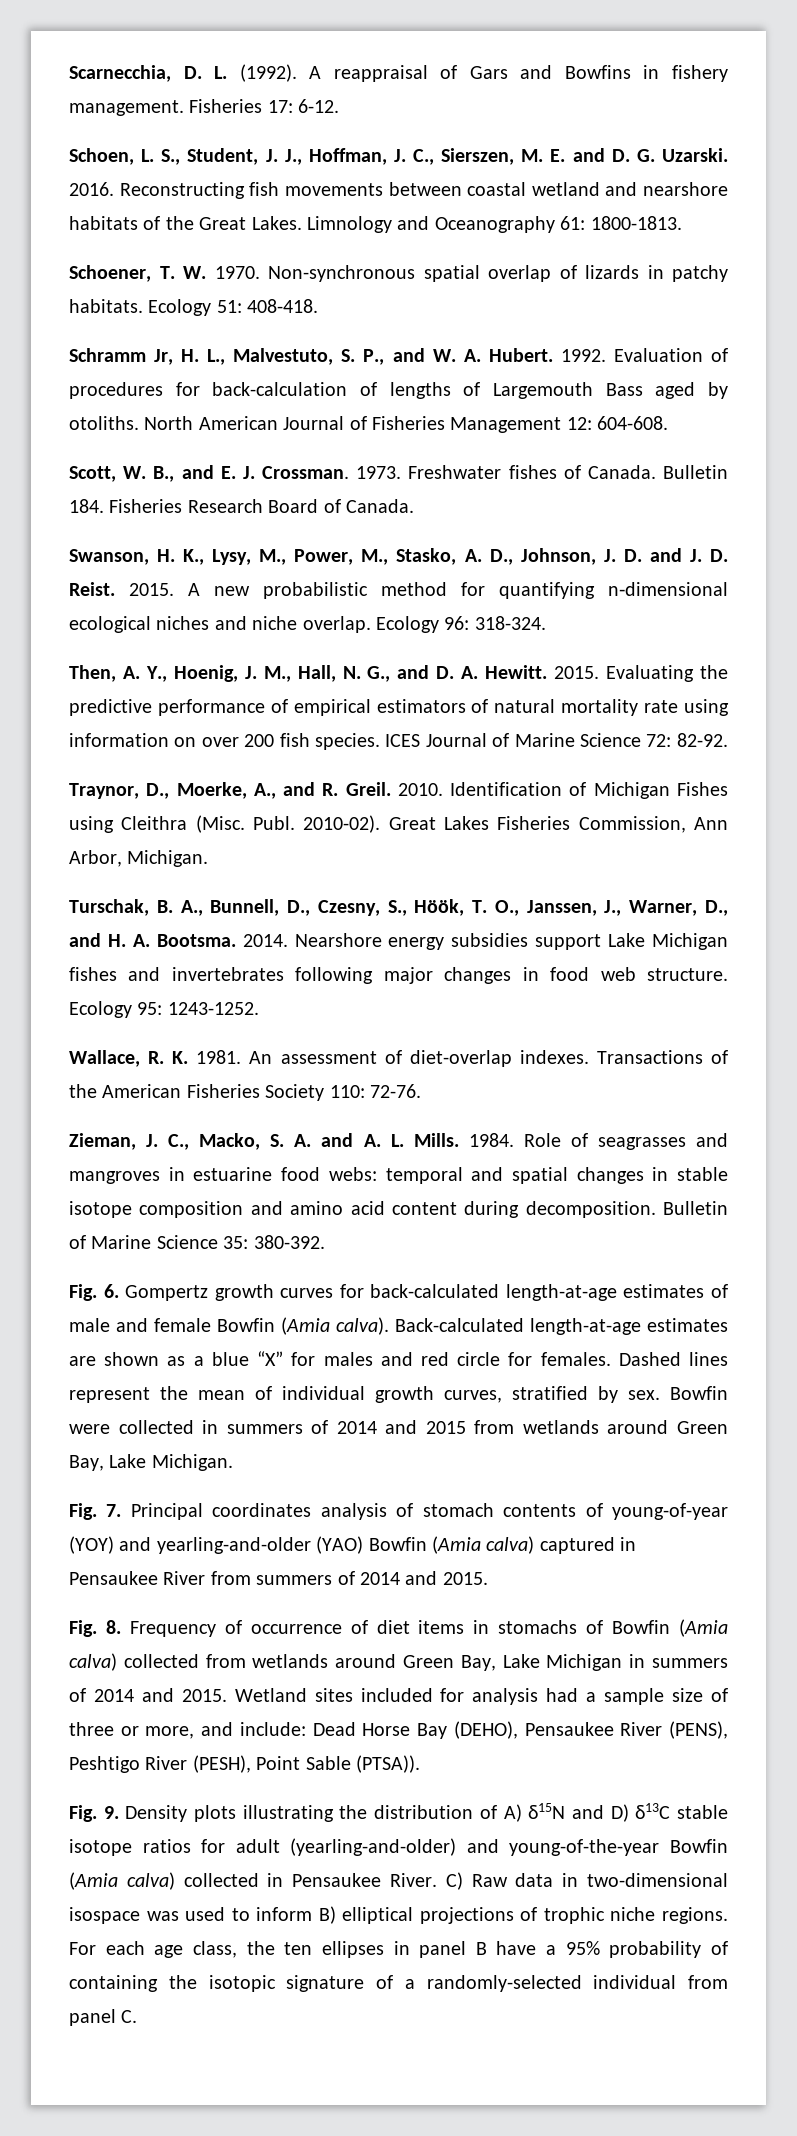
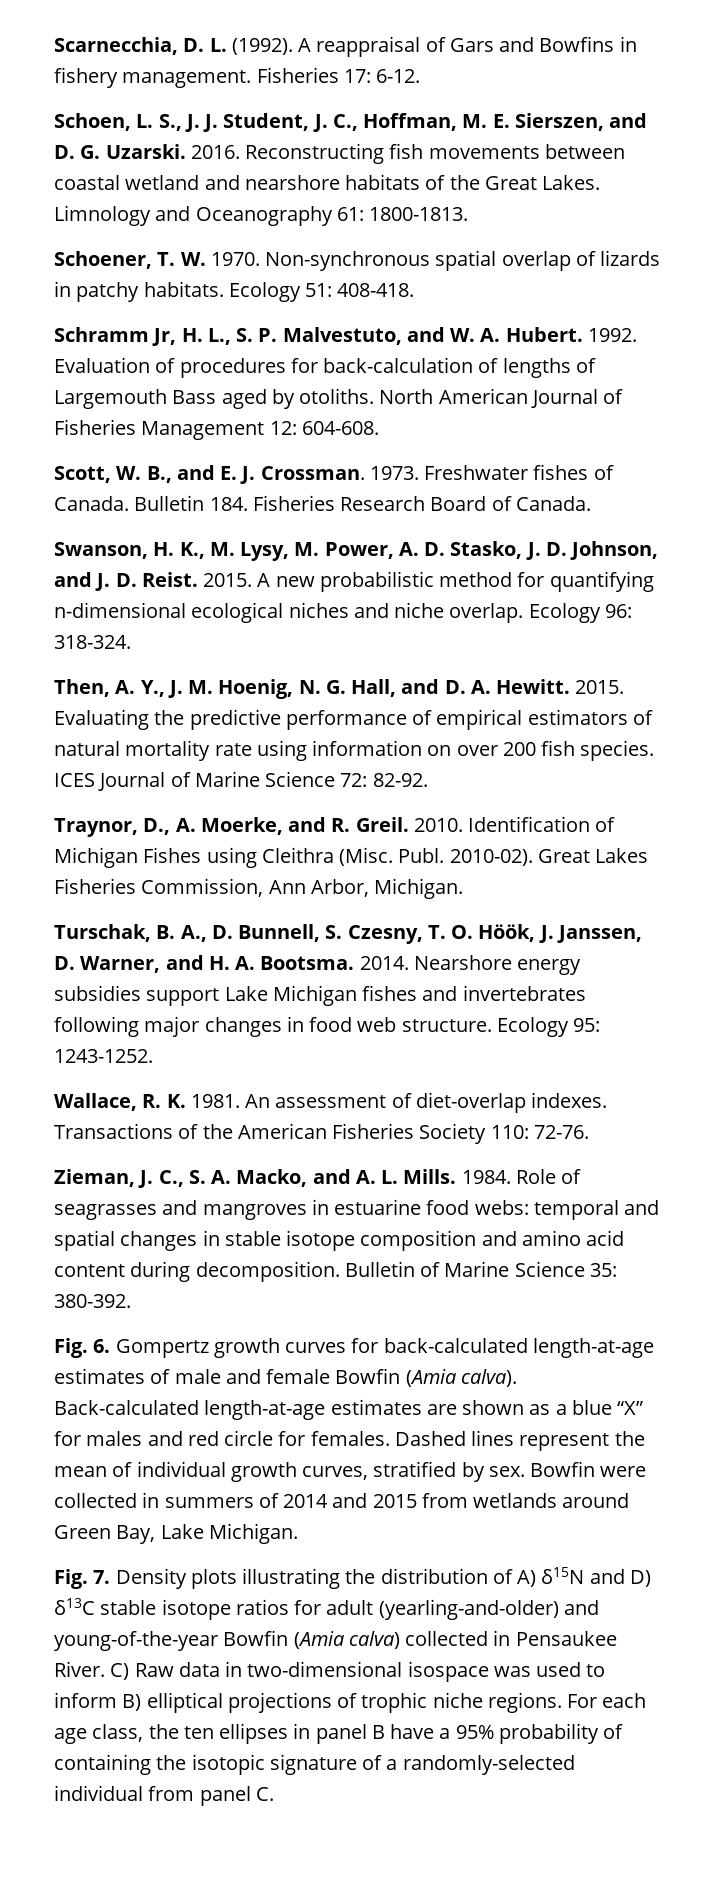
- Schoen, L. S., Student, J. J., Hoffman, J. C., Sierszen, M. E. and D. G. Uzarski.
+ Schoen, L. S., J. J. Student, J. C., Hoffman, M. E. Sierszen, and D. G. Uzarski.
- Schramm Jr, H. L., Malvestuto, S. P., and W. A. Hubert.
+ Schramm Jr, H. L., S. P. Malvestuto, and W. A. Hubert.
- Swanson, H. K., Lysy, M., Power, M., Stasko, A. D., Johnson, J. D. and J. D. Reist.
+ Swanson, H. K., M. Lysy, M. Power, A. D. Stasko, J. D. Johnson, and J. D. Reist.
- Then, A. Y., Hoenig, J. M., Hall, N. G., and D. A. Hewitt.
+ Then, A. Y., J. M. Hoenig, N. G. Hall, and D. A. Hewitt.
- Traynor, D., Moerke, A., and R. Greil.
+ Traynor, D., A. Moerke, and R. Greil.
- Turschak, B. A., Bunnell, D., Czesny, S., Höök, T. O., Janssen, J., Warner, D., and H. A. Bootsma.
+ Turschak, B. A., D. Bunnell, S. Czesny, T. O. Höök, J. Janssen, D. Warner, and H. A. Bootsma.
- Zieman, J. C., Macko, S. A. and A. L. Mills.
+ Zieman, J. C., S. A. Macko, and A. L. Mills.
- Fig. 7. Principal coordinates analysis of stomach contents of young-of-year (YOY) and yearling-and-older (YAO) Bowfin (Amia calva) captured in Pensaukee River from summers of 2014 and 2015.
- Fig. 8. Frequency of occurrence of diet items in stomachs of Bowfin (Amia calva) collected from wetlands around Green Bay, Lake Michigan in summers of 2014 and 2015. Wetland sites included for analysis had a sample size of three or more, and include: Dead Horse Bay (DEHO), Pensaukee River (PENS), Peshtigo River (PESH), Point Sable (PTSA)).
- Fig. 9. Density plots illustrating the distribution of A) δ15N and D) δ13C stable isotope ratios for adult (yearling-and-older) and young-of-the-year Bowfin (Amia calva) collected in Pensaukee River.
+ Fig. 7. Density plots illustrating the distribution of A) δ15N and D) δ13C stable isotope ratios for adult (yearling-and-older) and young-of-the-year Bowfin (Amia calva) collected in Pensaukee River.

